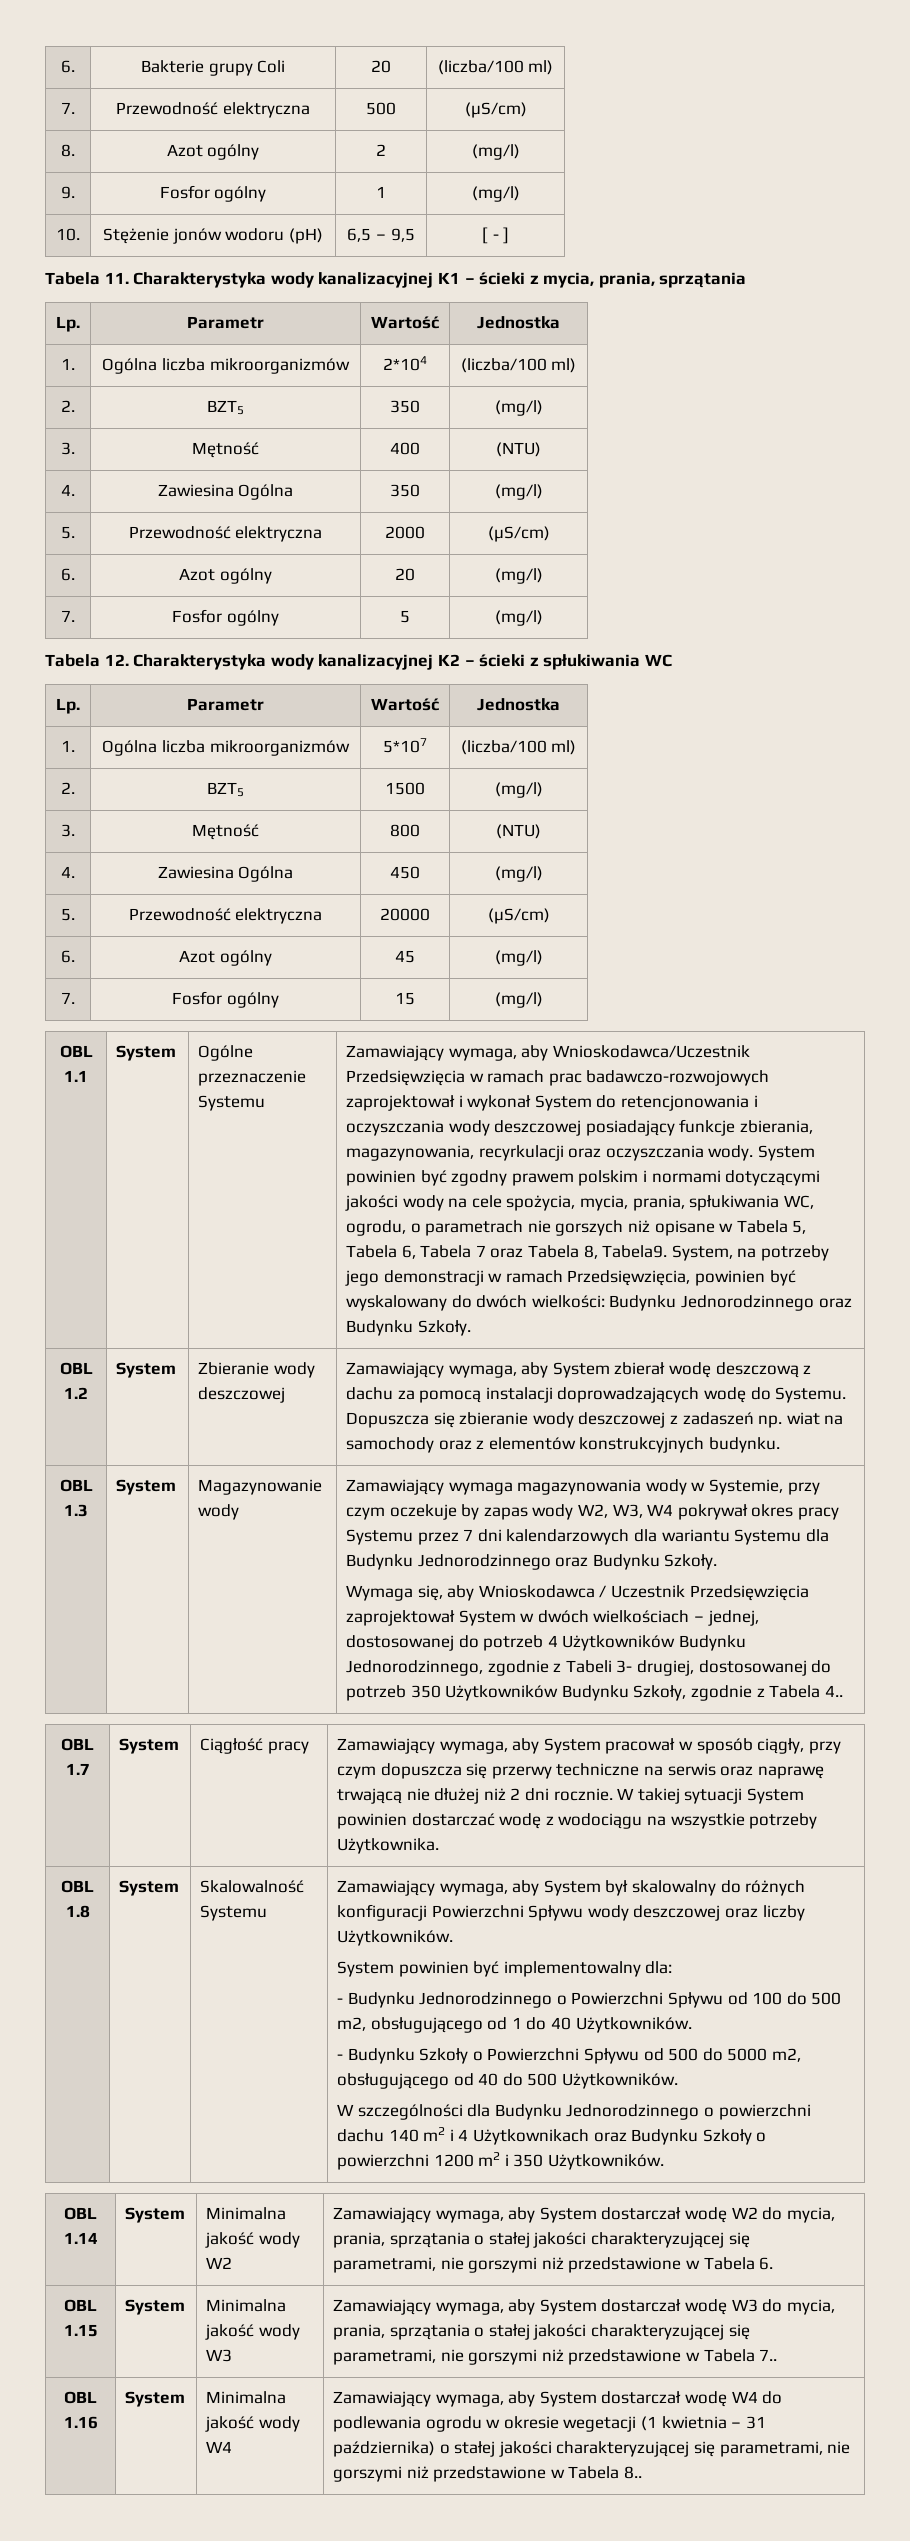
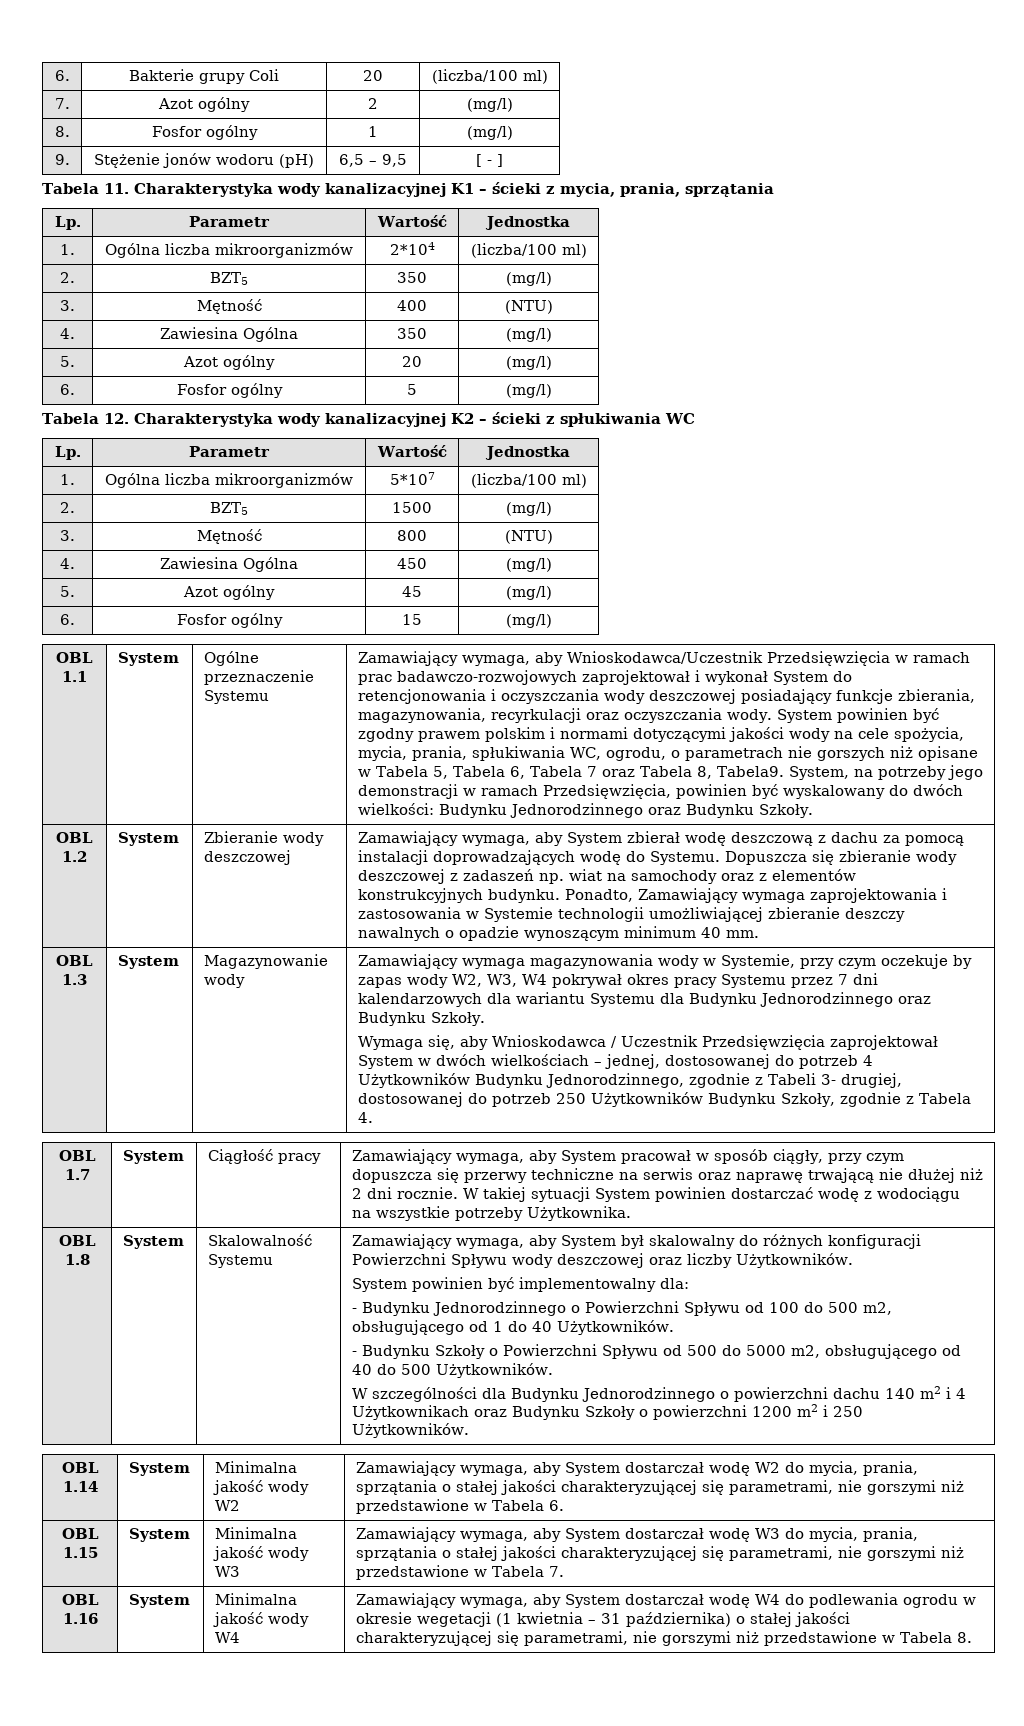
- 7. | Przewodność elektryczna | 500 | (μS/cm)
- 8. | Azot ogólny | 2 | (mg/l)
+ 7. | Azot ogólny | 2 | (mg/l)
- 9. | Fosfor ogólny | 1 | (mg/l)
+ 8. | Fosfor ogólny | 1 | (mg/l)
- 10. | Stężenie jonów wodoru (pH) | 6,5 – 9,5 | [ - ]
+ 9. | Stężenie jonów wodoru (pH) | 6,5 – 9,5 | [ - ]
- 5. | Przewodność elektryczna | 2000 | (μS/cm)
- 6. | Azot ogólny | 20 | (mg/l)
+ 5. | Azot ogólny | 20 | (mg/l)
- 7. | Fosfor ogólny | 5 | (mg/l)
+ 6. | Fosfor ogólny | 5 | (mg/l)
- 5. | Przewodność elektryczna | 20000 | (μS/cm)
- 6. | Azot ogólny | 45 | (mg/l)
+ 5. | Azot ogólny | 45 | (mg/l)
- 7. | Fosfor ogólny | 15 | (mg/l)
+ 6. | Fosfor ogólny | 15 | (mg/l)
+ Ponadto, Zamawiający wymaga zaprojektowania i zastosowania w Systemie technologii umożliwiającej zbieranie deszczy nawalnych o opadzie wynoszącym minimum 40 mm.
- Wymaga się, aby Wnioskodawca / Uczestnik Przedsięwzięcia zaprojektował System w dwóch wielkościach – jednej, dostosowanej do potrzeb 4 Użytkowników Budynku Jednorodzinnego, zgodnie z Tabeli 3- drugiej, dostosowanej do potrzeb 350 Użytkowników Budynku Szkoły, zgodnie z Tabela 4..
+ Wymaga się, aby Wnioskodawca / Uczestnik Przedsięwzięcia zaprojektował System w dwóch wielkościach – jednej, dostosowanej do potrzeb 4 Użytkowników Budynku Jednorodzinnego, zgodnie z Tabeli 3- drugiej, dostosowanej do potrzeb 250 Użytkowników Budynku Szkoły, zgodnie z Tabela 4.
- W szczególności dla Budynku Jednorodzinnego o powierzchni dachu 140 m2 i 4 Użytkownikach oraz Budynku Szkoły o powierzchni 1200 m2 i 350 Użytkowników.
+ W szczególności dla Budynku Jednorodzinnego o powierzchni dachu 140 m2 i 4 Użytkownikach oraz Budynku Szkoły o powierzchni 1200 m2 i 250 Użytkowników.
- OBL 1.15 | System | Minimalna jakość wody W3 | Zamawiający wymaga, aby System dostarczał wodę W3 do mycia, prania, sprzątania o stałej jakości charakteryzującej się parametrami, nie gorszymi niż przedstawione w Tabela 7..
+ OBL 1.15 | System | Minimalna jakość wody W3 | Zamawiający wymaga, aby System dostarczał wodę W3 do mycia, prania, sprzątania o stałej jakości charakteryzującej się parametrami, nie gorszymi niż przedstawione w Tabela 7.
- OBL 1.16 | System | Minimalna jakość wody W4 | Zamawiający wymaga, aby System dostarczał wodę W4 do podlewania ogrodu w okresie wegetacji (1 kwietnia – 31 października) o stałej jakości charakteryzującej się parametrami, nie gorszymi niż przedstawione w Tabela 8..
+ OBL 1.16 | System | Minimalna jakość wody W4 | Zamawiający wymaga, aby System dostarczał wodę W4 do podlewania ogrodu w okresie wegetacji (1 kwietnia – 31 października) o stałej jakości charakteryzującej się parametrami, nie gorszymi niż przedstawione w Tabela 8.

